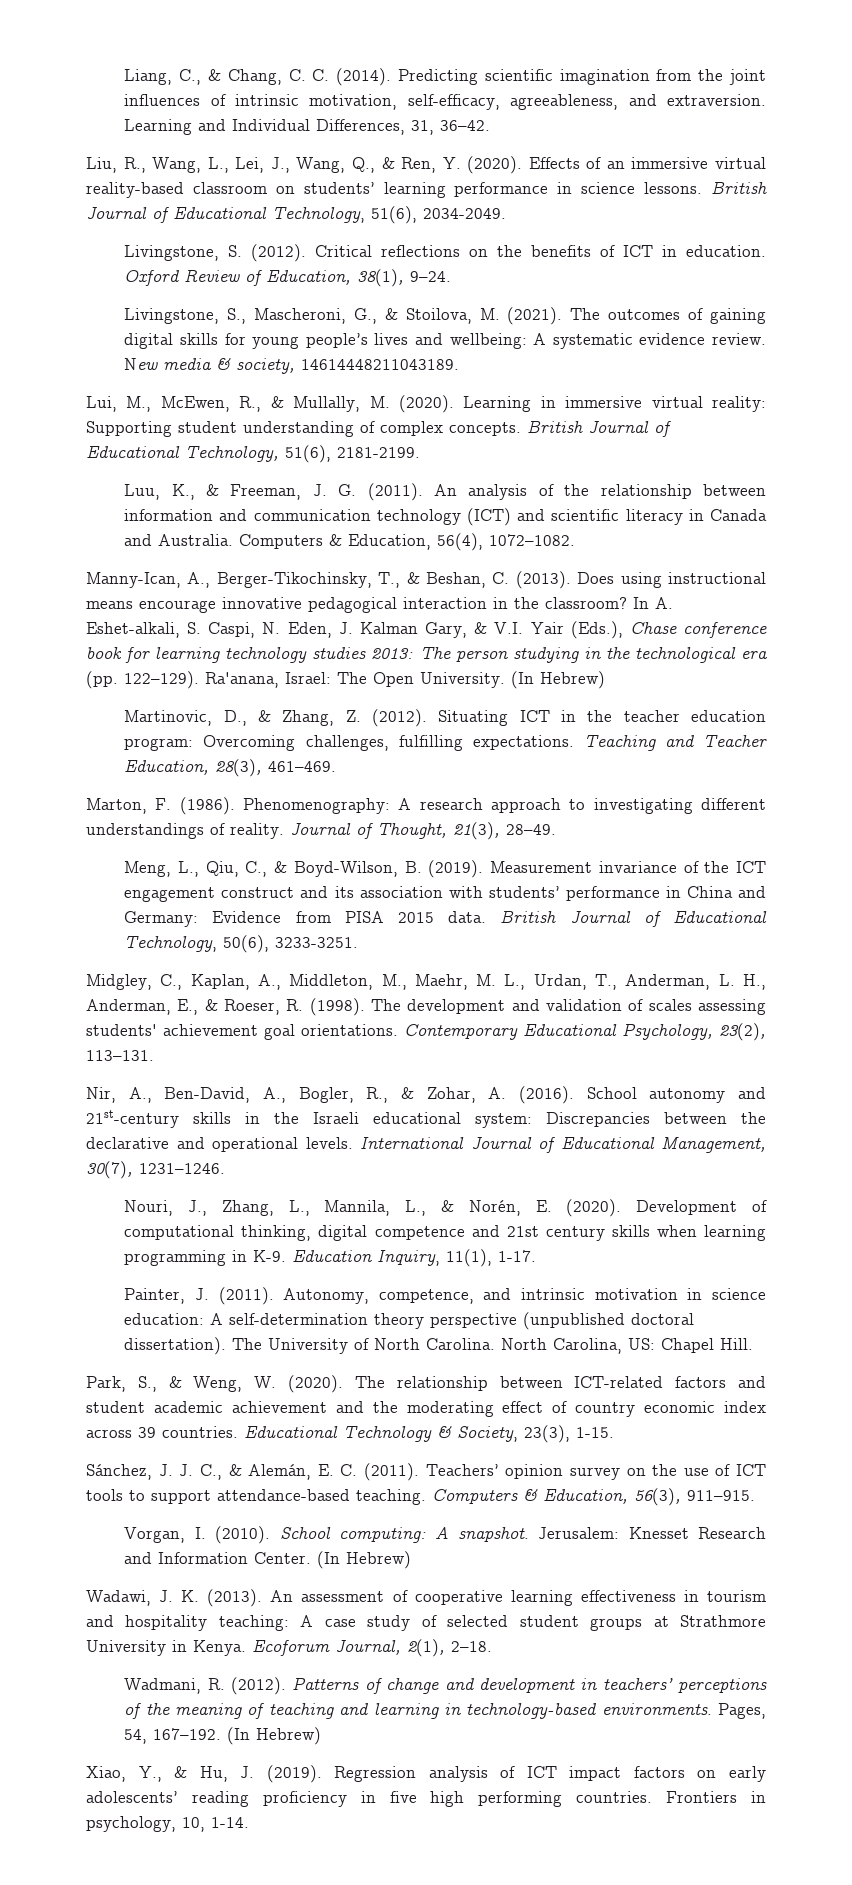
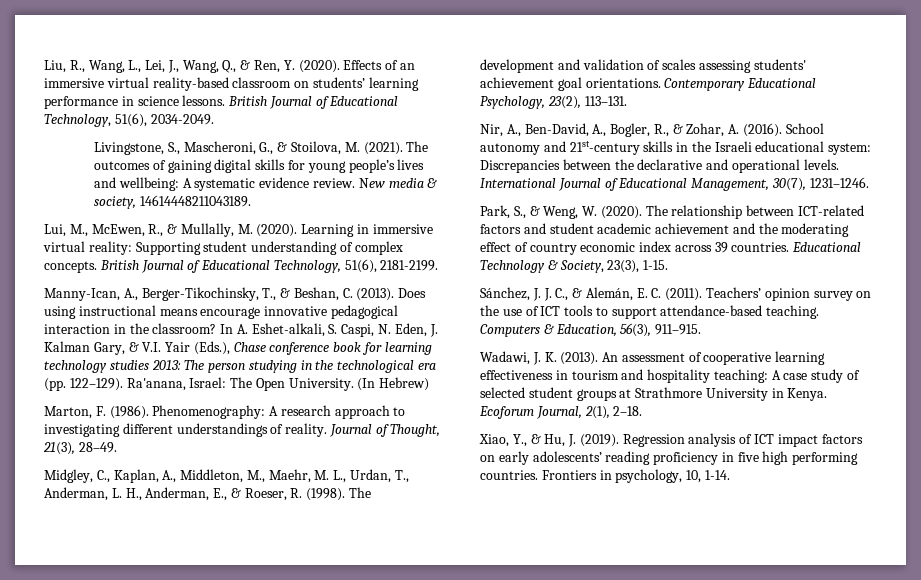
- Liang, C., & Chang, C. C. (2014). Predicting scientific imagination from the joint influences of intrinsic motivation, self-efficacy, agreeableness, and extraversion. Learning and Individual Differences, 31, 36–42.
- Livingstone, S. (2012). Critical reflections on the benefits of ICT in education. Oxford Review of Education, 38(1), 9–24.
- Luu, K., & Freeman, J. G. (2011). An analysis of the relationship between information and communication technology (ICT) and scientific literacy in Canada and Australia. Computers & Education, 56(4), 1072–1082.
- Martinovic, D., & Zhang, Z. (2012). Situating ICT in the teacher education program: Overcoming challenges, fulfilling expectations. Teaching and Teacher Education, 28(3), 461–469.
- Meng, L., Qiu, C., & Boyd‐Wilson, B. (2019). Measurement invariance of the ICT engagement construct and its association with students’ performance in China and Germany: Evidence from PISA 2015 data. British Journal of Educational Technology, 50(6), 3233-3251.
- Nouri, J., Zhang, L., Mannila, L., & Norén, E. (2020). Development of computational thinking, digital competence and 21st century skills when learning programming in K-9. Education Inquiry, 11(1), 1-17.
- Painter, J. (2011). Autonomy, competence, and intrinsic motivation in science education: A self-determination theory perspective (unpublished doctoral dissertation). The University of North Carolina. North Carolina, US: Chapel Hill.
- Vorgan, I. (2010). School computing: A snapshot. Jerusalem: Knesset Research and Information Center. (In Hebrew)
- Wadmani, R. (2012). Patterns of change and development in teachers’ perceptions of the meaning of teaching and learning in technology-based environments. Pages, 54, 167–192. (In Hebrew)

